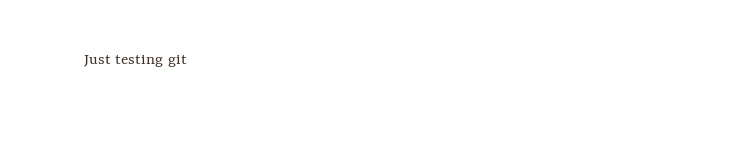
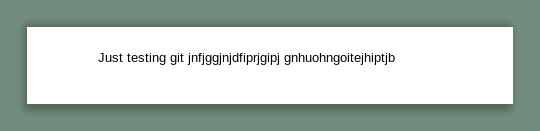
- Just testing git
+ Just testing git jnfjggjnjdfiprjgipj gnhuohngoitejhiptjb

